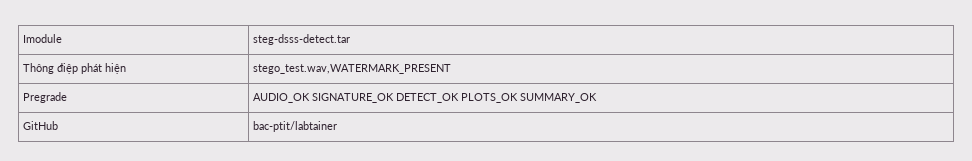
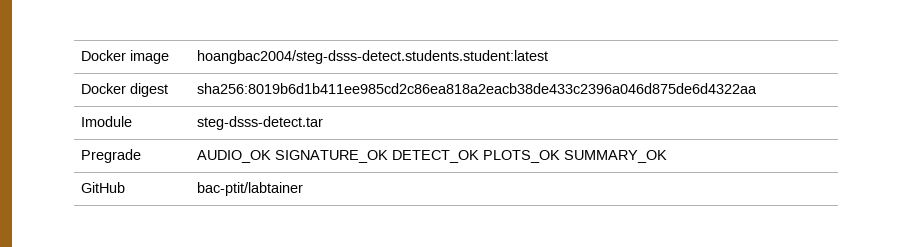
+ Docker image | hoangbac2004/steg-dsss-detect.students.student:latest
+ Docker digest | sha256:8019b6d1b411ee985cd2c86ea818a2eacb38de433c2396a046d875de6d4322aa
  Imodule | steg-dsss-detect.tar
- Thông điệp phát hiện | stego_test.wav,WATERMARK_PRESENT

